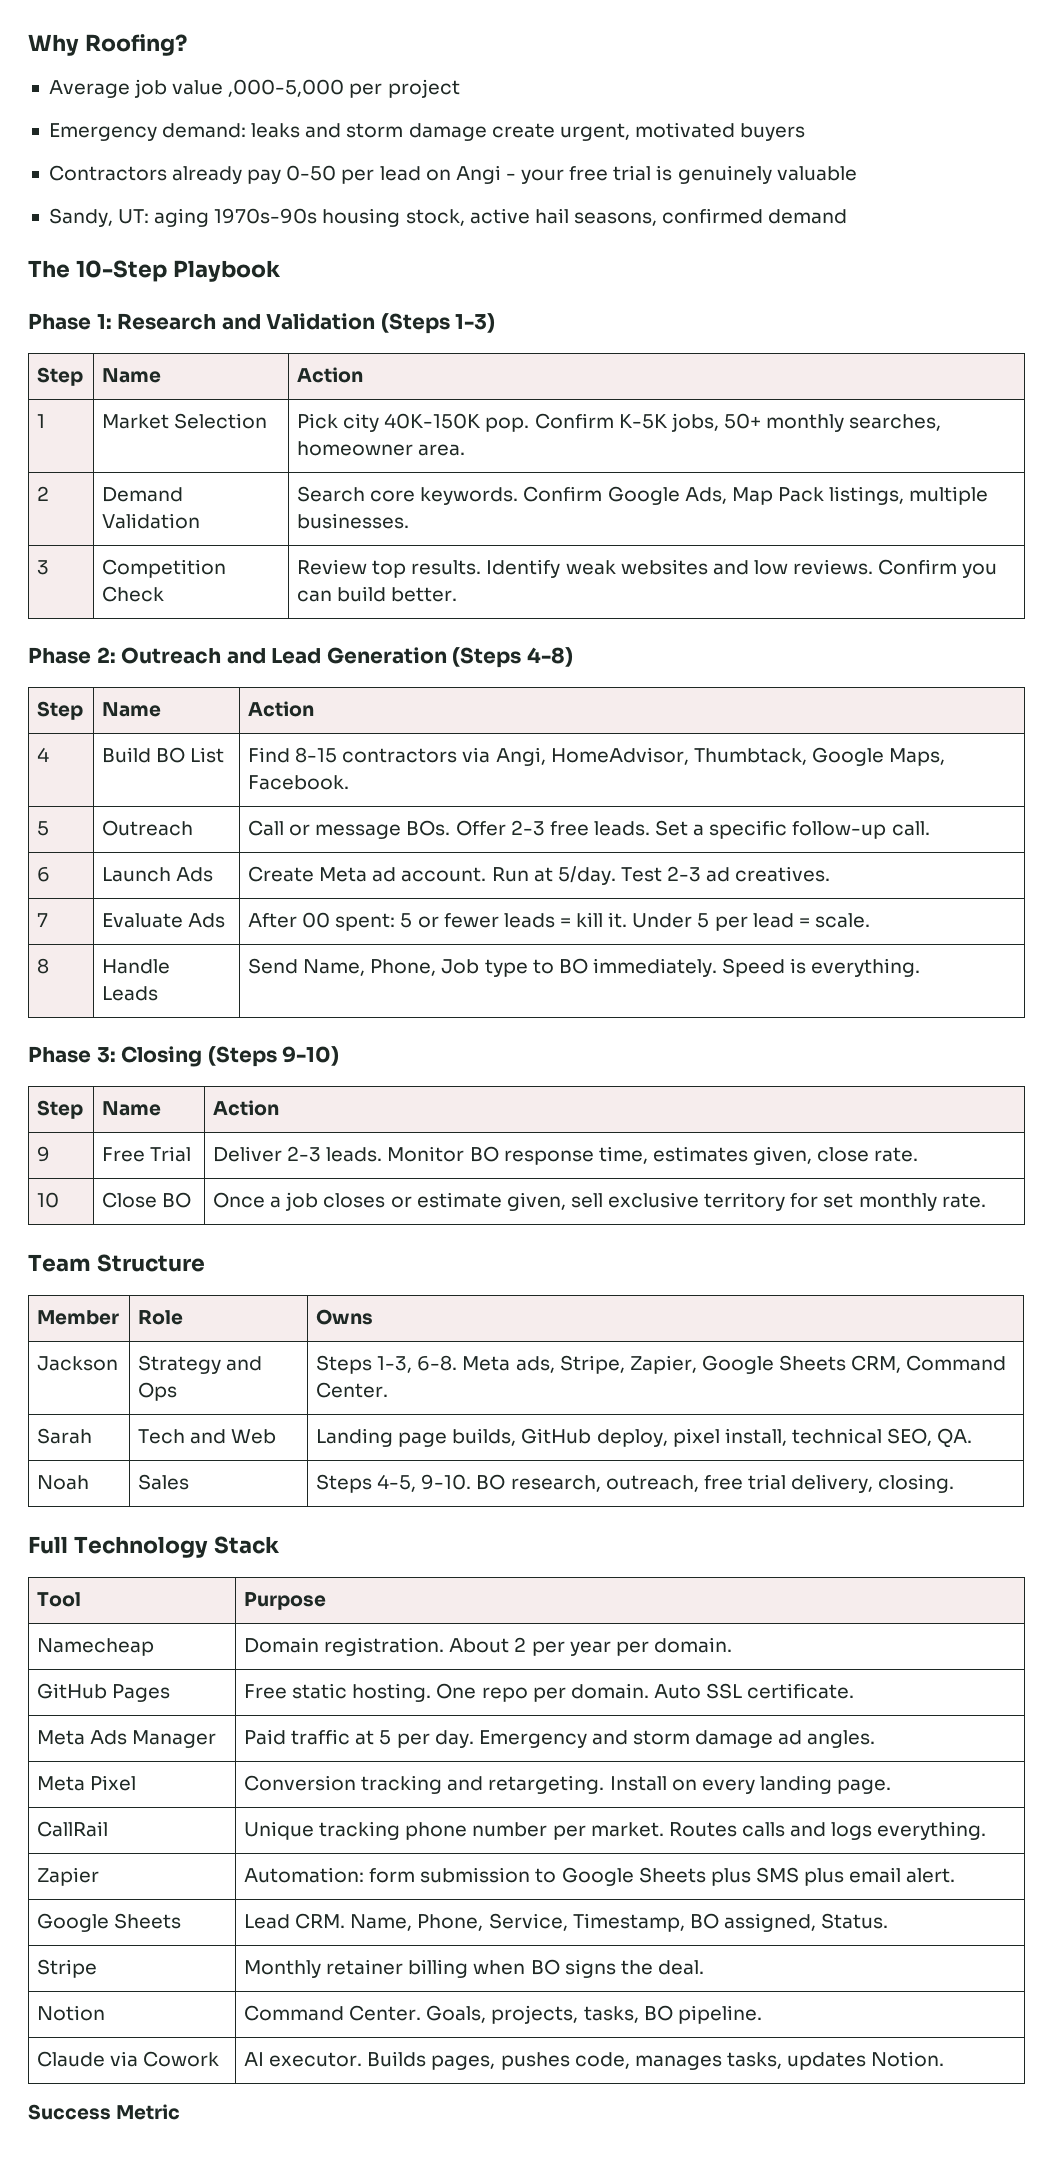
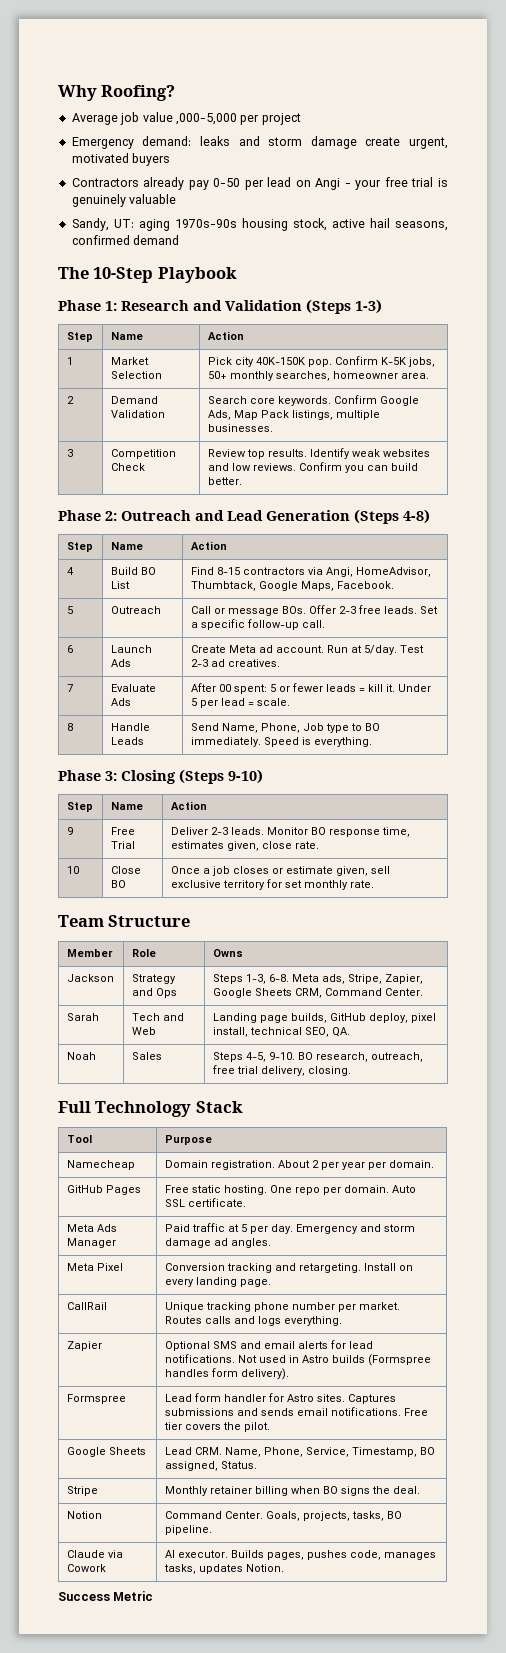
- Zapier | Automation: form submission to Google Sheets plus SMS plus email alert.
+ Zapier | Optional SMS and email alerts for lead notifications. Not used in Astro builds (Formspree handles form delivery).
+ Formspree | Lead form handler for Astro sites. Captures submissions and sends email notifications. Free tier covers the pilot.

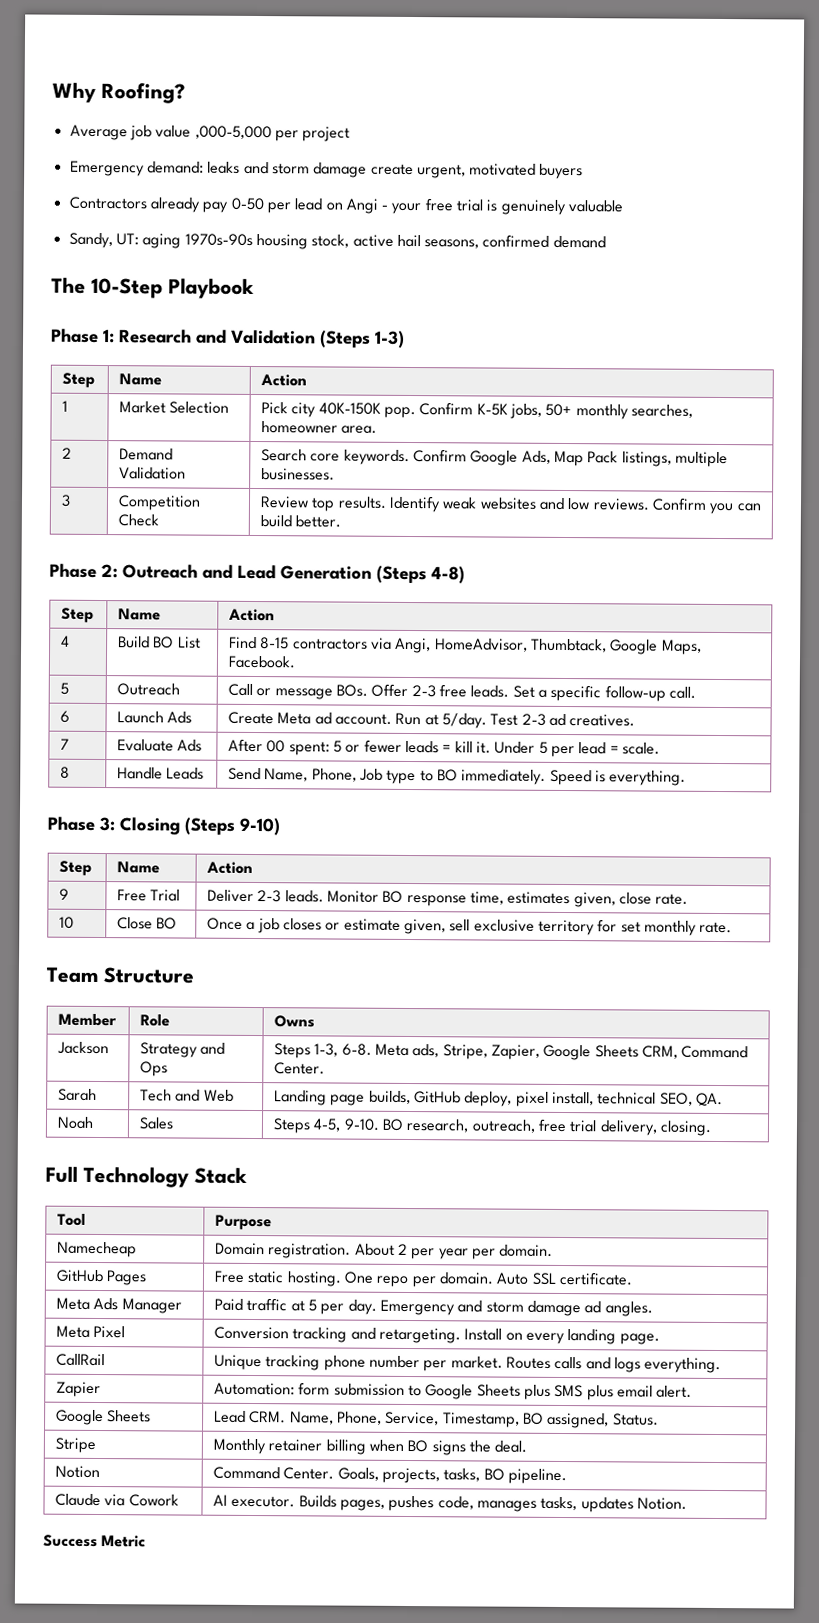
- Zapier | Optional SMS and email alerts for lead notifications. Not used in Astro builds (Formspree handles form delivery).
- Formspree | Lead form handler for Astro sites. Captures submissions and sends email notifications. Free tier covers the pilot.
+ Zapier | Automation: form submission to Google Sheets plus SMS plus email alert.

